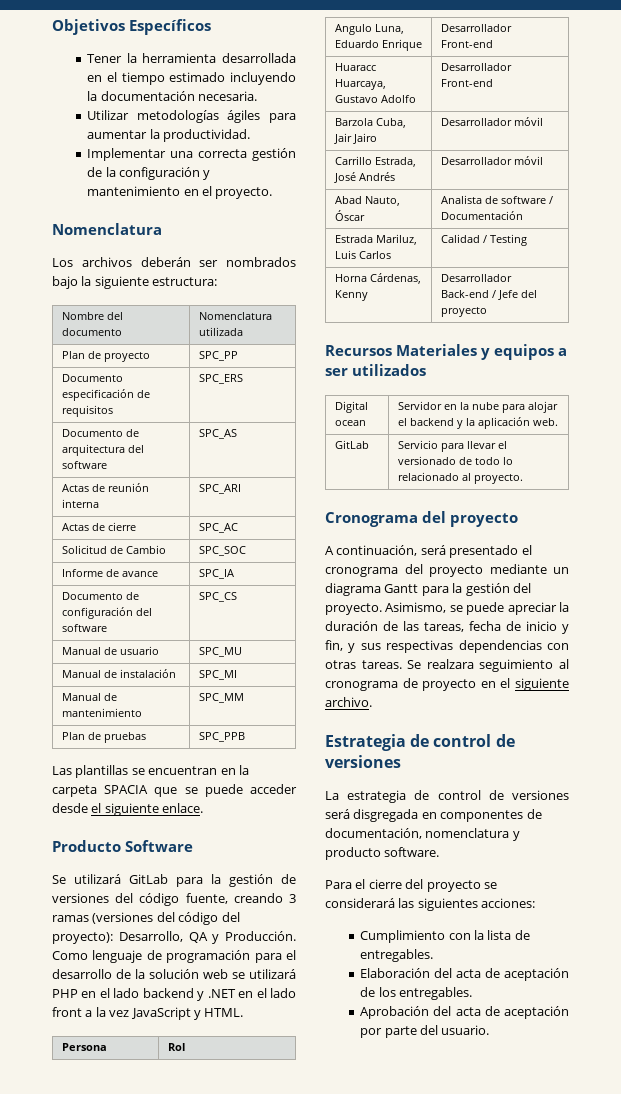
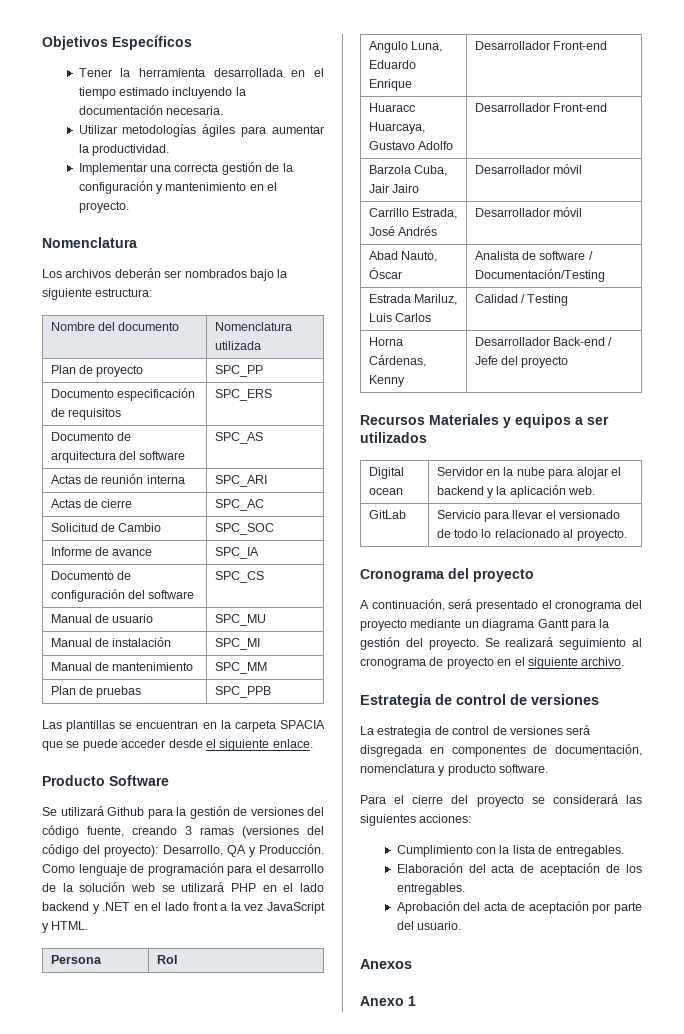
- Se utilizará GitLab para la gestión de versiones del código fuente, creando 3 ramas (versiones del código del proyecto): Desarrollo, QA y Producción.
+ Se utilizará Github para la gestión de versiones del código fuente, creando 3 ramas (versiones del código del proyecto): Desarrollo, QA y Producción.
- Abad Nauto, Óscar | Analista de software / Documentación
+ Abad Nauto, Óscar | Analista de software / Documentación/Testing
- Asimismo, se puede apreciar la duración de las tareas, fecha de inicio y fin, y sus respectivas dependencias con otras tareas. Se realzara seguimiento al cronograma de proyecto en el siguiente archivo.
+ Se realizará seguimiento al cronograma de proyecto en el siguiente archivo.
+ Anexos
+ Anexo 1

